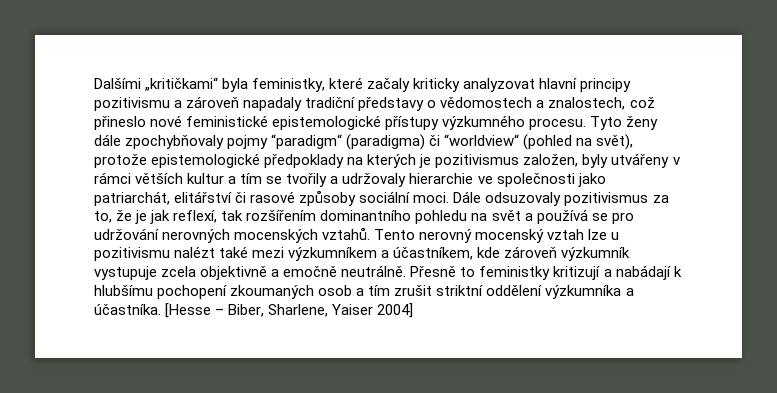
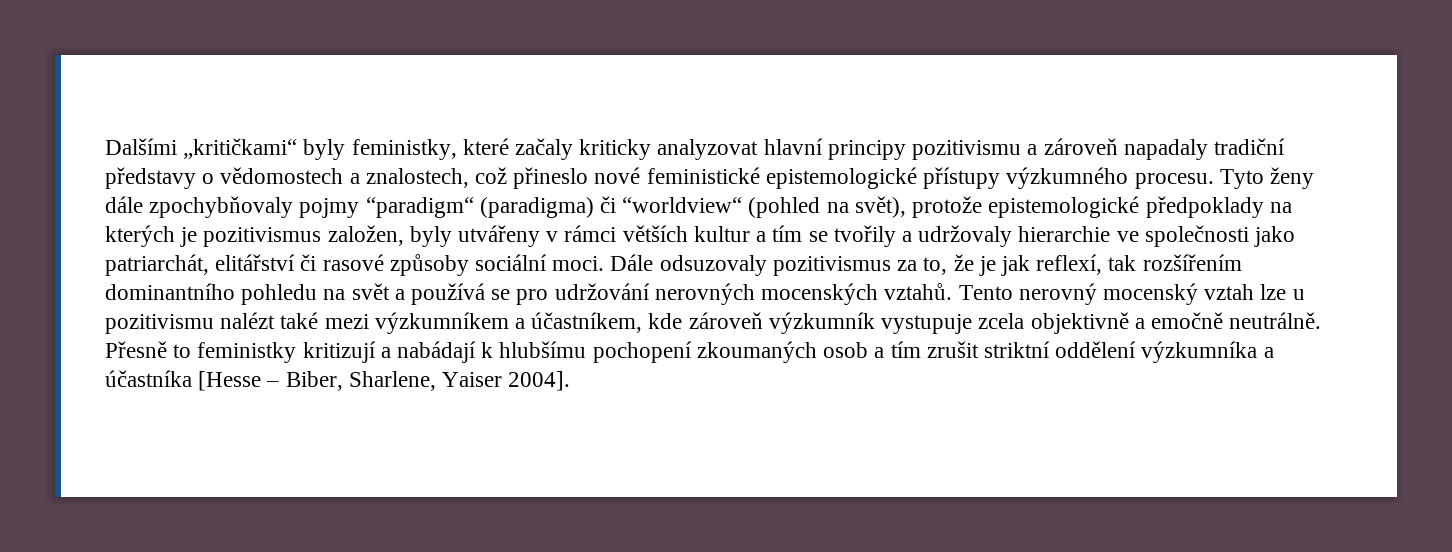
- Dalšími „kritičkami“ byla feministky, které začaly kriticky analyzovat hlavní principy pozitivismu a zároveň napadaly tradiční představy o vědomostech a znalostech, což přineslo nové feministické epistemologické přístupy výzkumného procesu.
+ Dalšími „kritičkami“ byly feministky, které začaly kriticky analyzovat hlavní principy pozitivismu a zároveň napadaly tradiční představy o vědomostech a znalostech, což přineslo nové feministické epistemologické přístupy výzkumného procesu.
- Přesně to feministky kritizují a nabádají k hlubšímu pochopení zkoumaných osob a tím zrušit striktní oddělení výzkumníka a účastníka. [Hesse – Biber, Sharlene, Yaiser 2004]
+ Přesně to feministky kritizují a nabádají k hlubšímu pochopení zkoumaných osob a tím zrušit striktní oddělení výzkumníka a účastníka [Hesse – Biber, Sharlene, Yaiser 2004].

